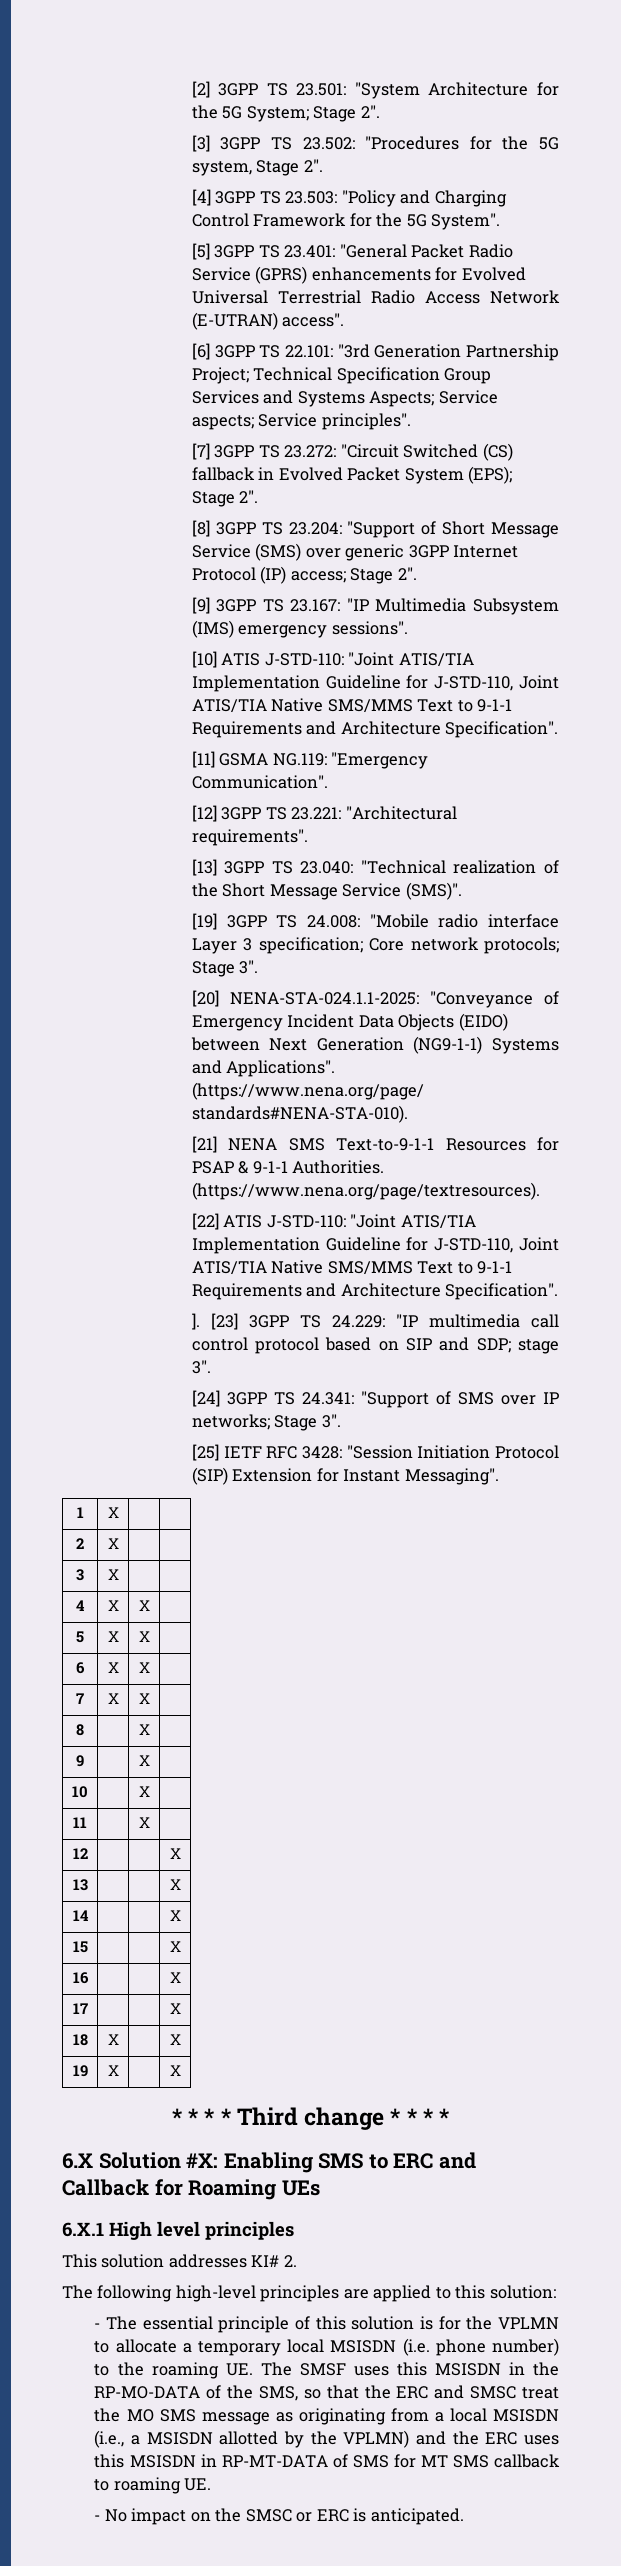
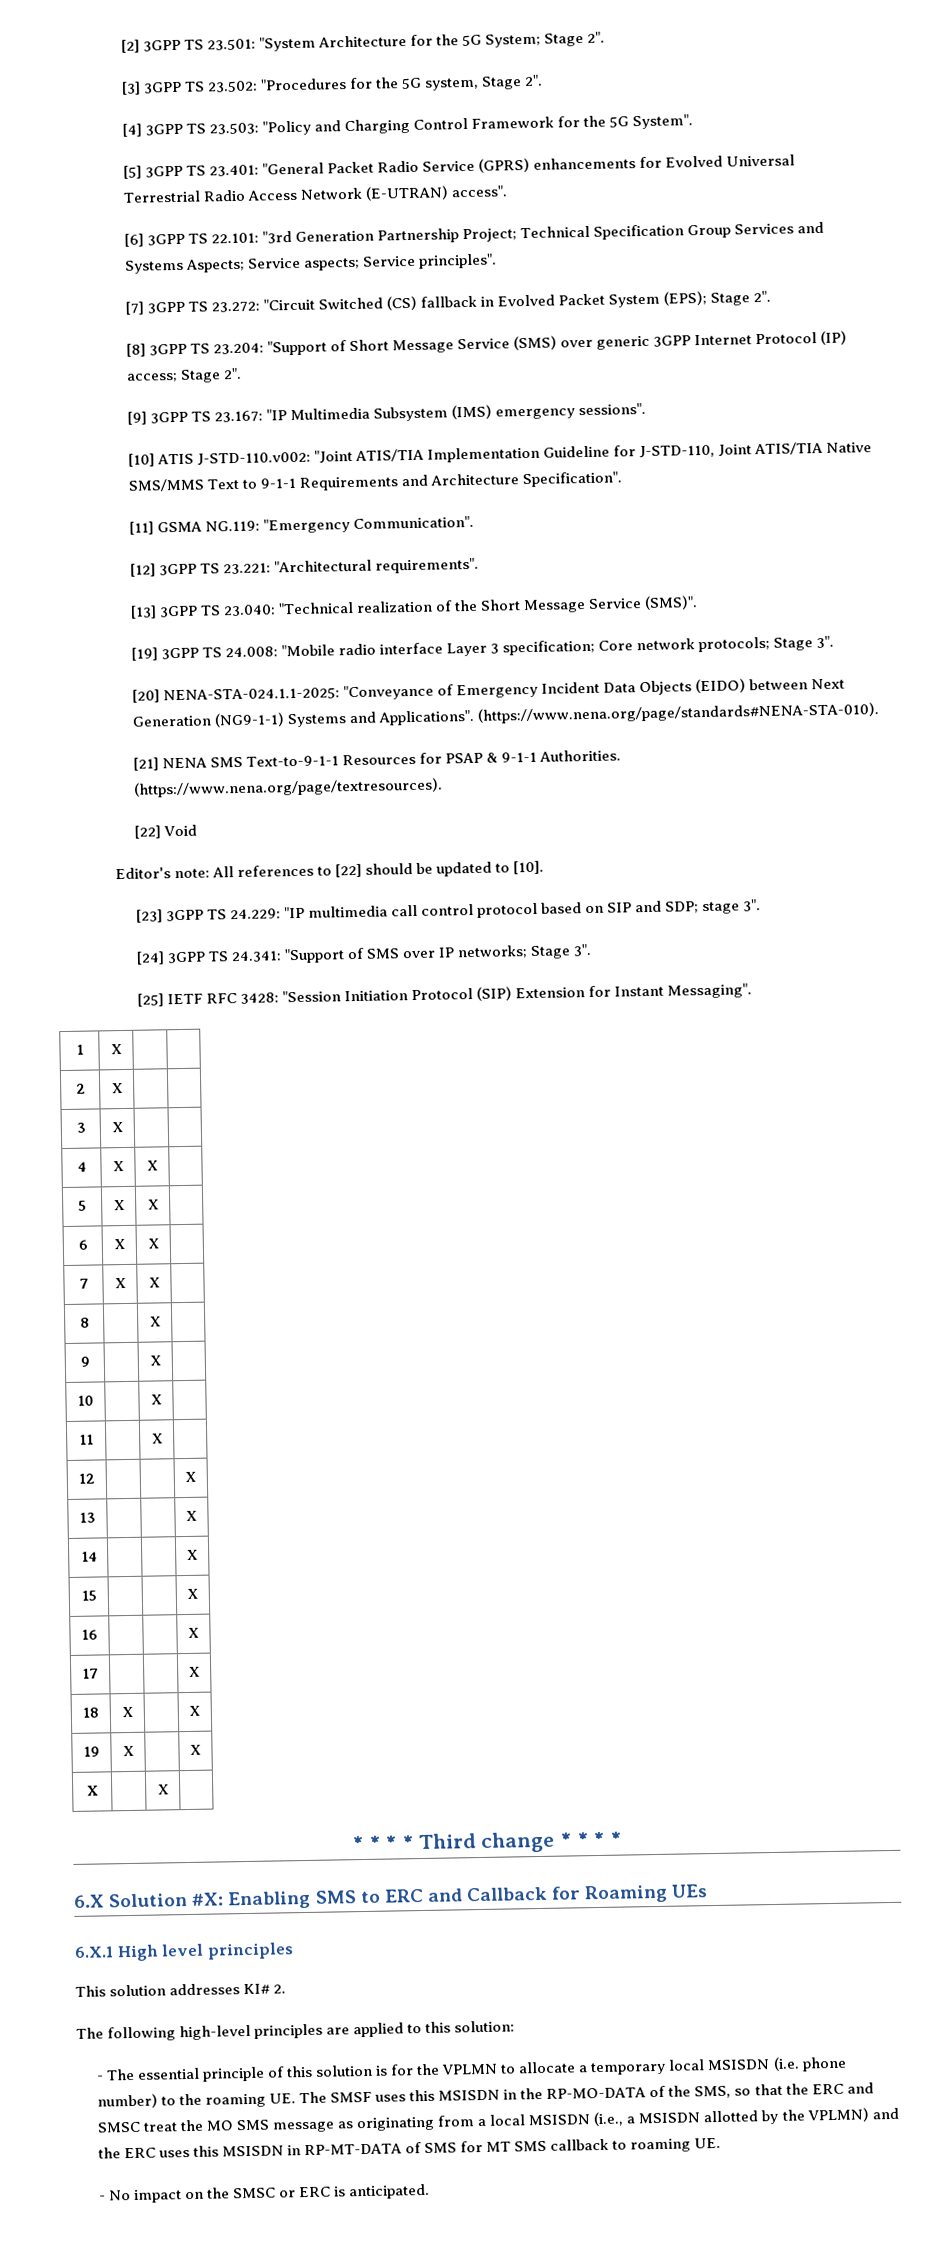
- [10] ATIS J-STD-110: "Joint ATIS/TIA Implementation Guideline for J-STD-110, Joint ATIS/TIA Native SMS/MMS Text to 9-1-1 Requirements and Architecture Specification".
+ [10] ATIS J-STD-110.v002: "Joint ATIS/TIA Implementation Guideline for J-STD-110, Joint ATIS/TIA Native SMS/MMS Text to 9-1-1 Requirements and Architecture Specification".
- [22] ATIS J-STD-110: "Joint ATIS/TIA Implementation Guideline for J-STD-110, Joint ATIS/TIA Native SMS/MMS Text to 9-1-1 Requirements and Architecture Specification".
- ]. [23] 3GPP TS 24.229: "IP multimedia call control protocol based on SIP and SDP; stage 3".
+ [22] Void
+ Editor's note: All references to [22] should be updated to [10].
+ [23] 3GPP TS 24.229: "IP multimedia call control protocol based on SIP and SDP; stage 3".
+ X | | X |

